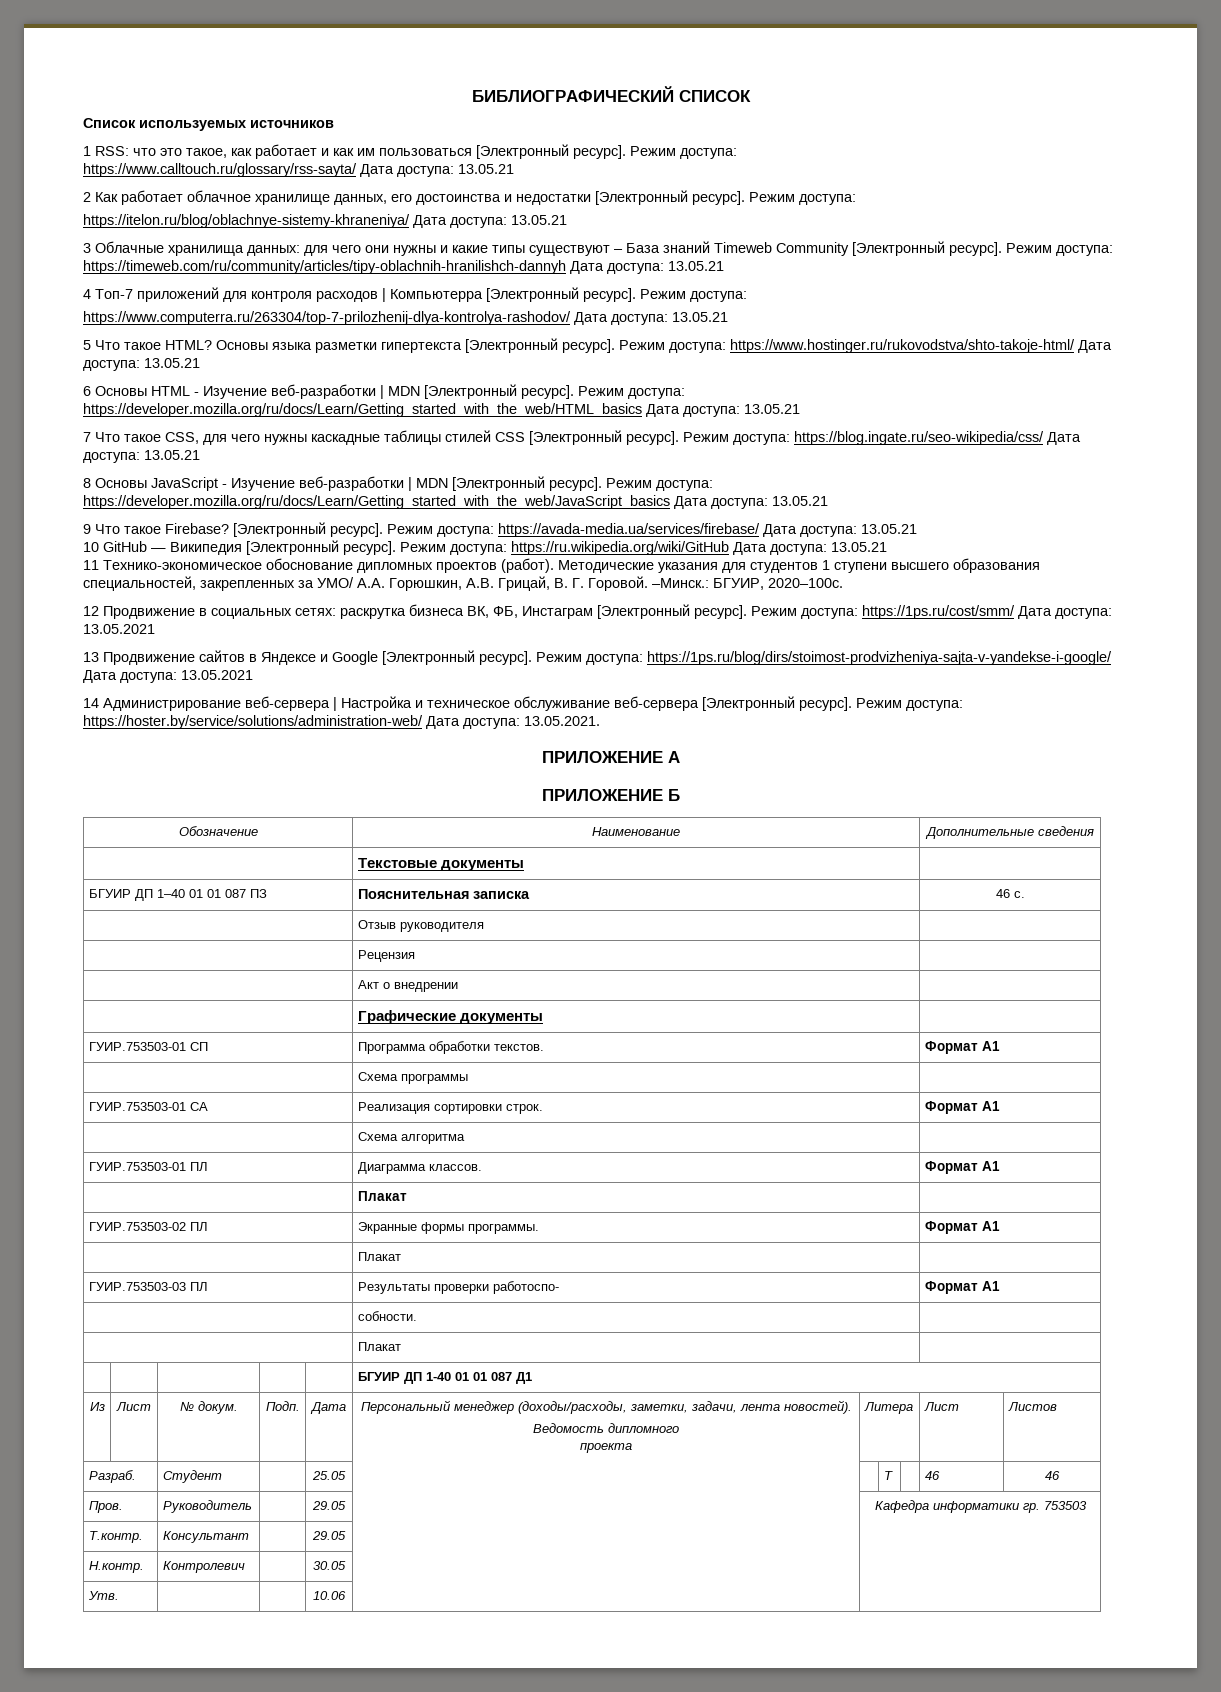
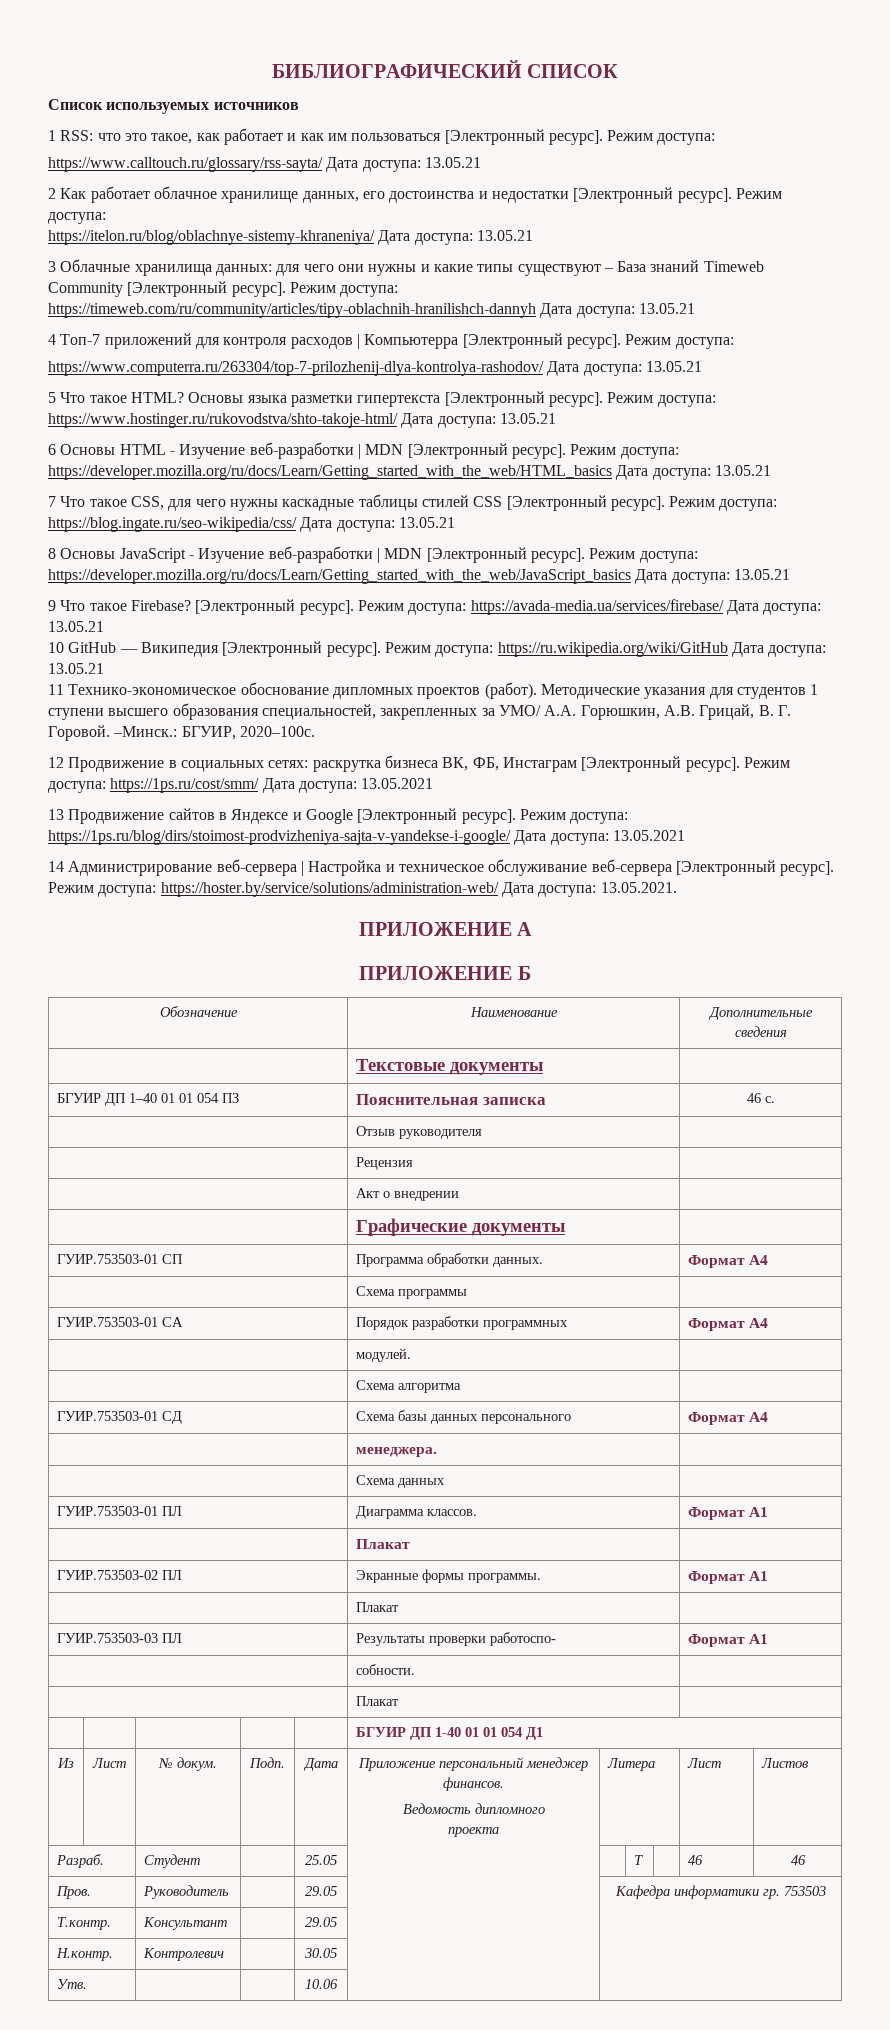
- БГУИР ДП 1–40 01 01 087 ПЗ | Пояснительная записка | 46 с.
+ БГУИР ДП 1–40 01 01 054 ПЗ | Пояснительная записка | 46 с.
- ГУИР.753503-01 СП | Программа обработки текстов. | Формат А1
+ ГУИР.753503-01 СП | Программа обработки данных. | Формат А4
- ГУИР.753503-01 СА | Реализация сортировки строк. | Формат А1
+ ГУИР.753503-01 СА | Порядок разработки программных | Формат А4
+ | модулей. |
+ ГУИР.753503-01 СД | Схема базы данных персонального | Формат А4
+ | менеджера. |
+ | Схема данных |
- | | | | | БГУИР ДП 1-40 01 01 087 Д1
+ | | | | | БГУИР ДП 1-40 01 01 054 Д1
- Из | Лист | № докум. | Подп. | Дата | Персональный менеджер (доходы/расходы, заметки, задачи, лента новостей).
+ Из | Лист | № докум. | Подп. | Дата | Приложение персональный менеджер финансов.

